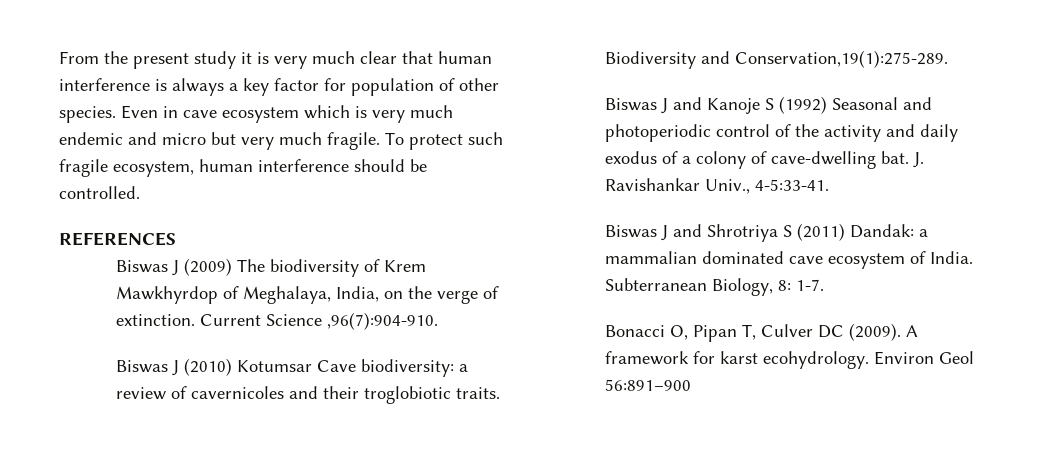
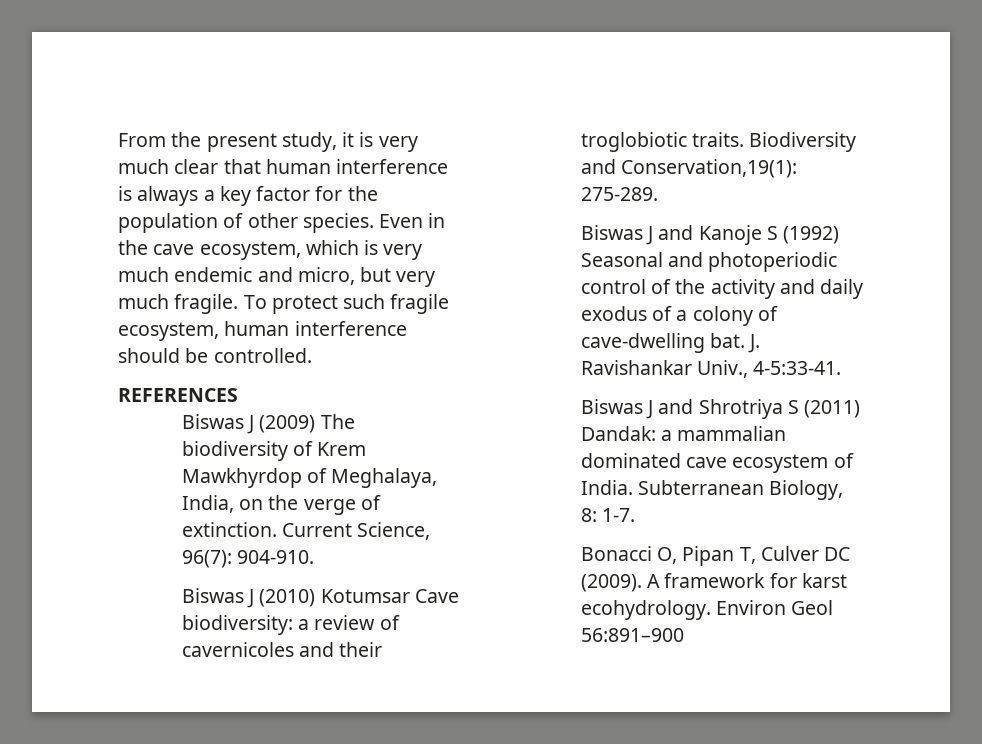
- From the present study it is very much clear that human interference is always a key factor for population of other species.
+ From the present study, it is very much clear that human interference is always a key factor for the population of other species.
- Even in cave ecosystem which is very much endemic and micro but very much fragile.
+ Even in the cave ecosystem, which is very much endemic and micro, but very much fragile.
- Current Science ,96(7):904-910.
+ Current Science, 96(7): 904-910.
- Biodiversity and Conservation,19(1):275-289.
+ Biodiversity and Conservation,19(1): 275-289.

